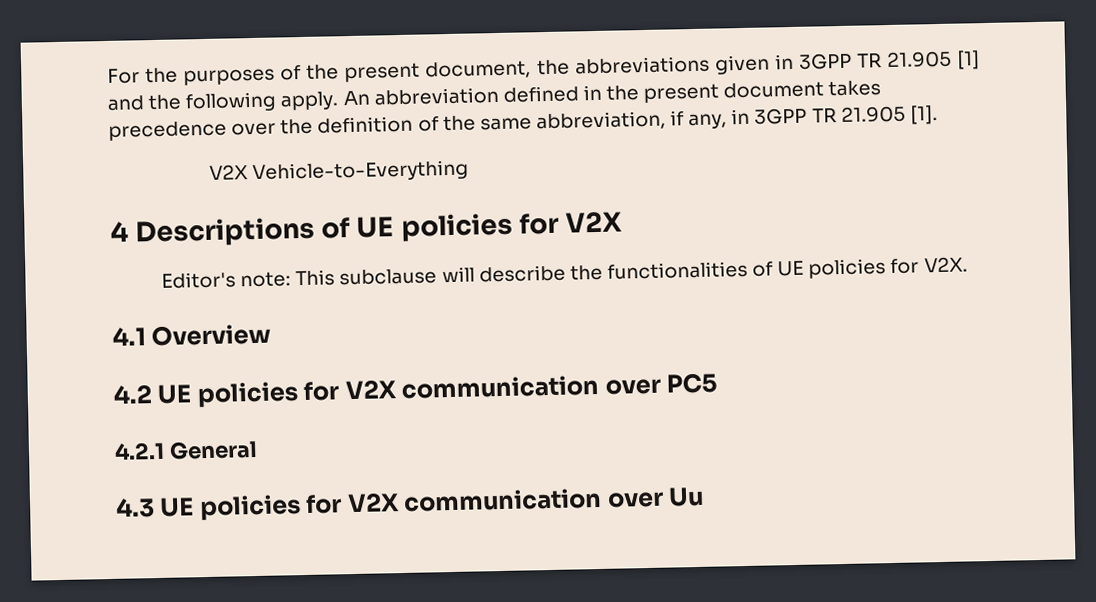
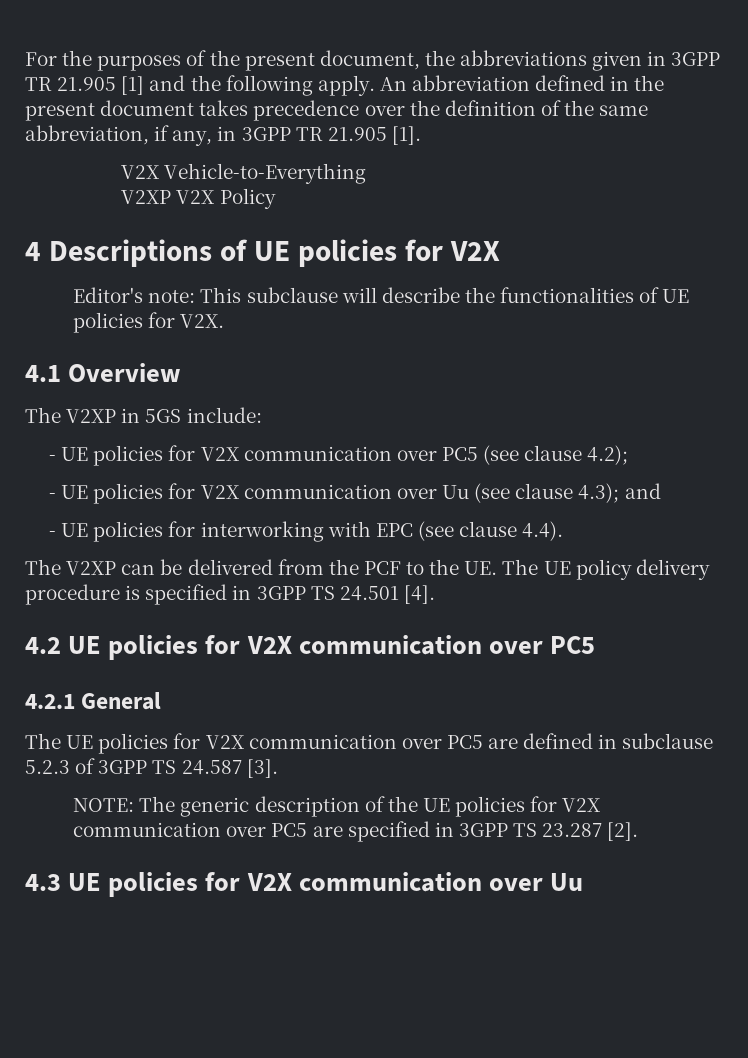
+ V2XP V2X Policy
+ The V2XP in 5GS include:
+ - UE policies for V2X communication over PC5 (see clause 4.2);
+ - UE policies for V2X communication over Uu (see clause 4.3); and
+ - UE policies for interworking with EPC (see clause 4.4).
+ The V2XP can be delivered from the PCF to the UE. The UE policy delivery procedure is specified in 3GPP TS 24.501 [4].
+ The UE policies for V2X communication over PC5 are defined in subclause 5.2.3 of 3GPP TS 24.587 [3].
+ NOTE: The generic description of the UE policies for V2X communication over PC5 are specified in 3GPP TS 23.287 [2].

